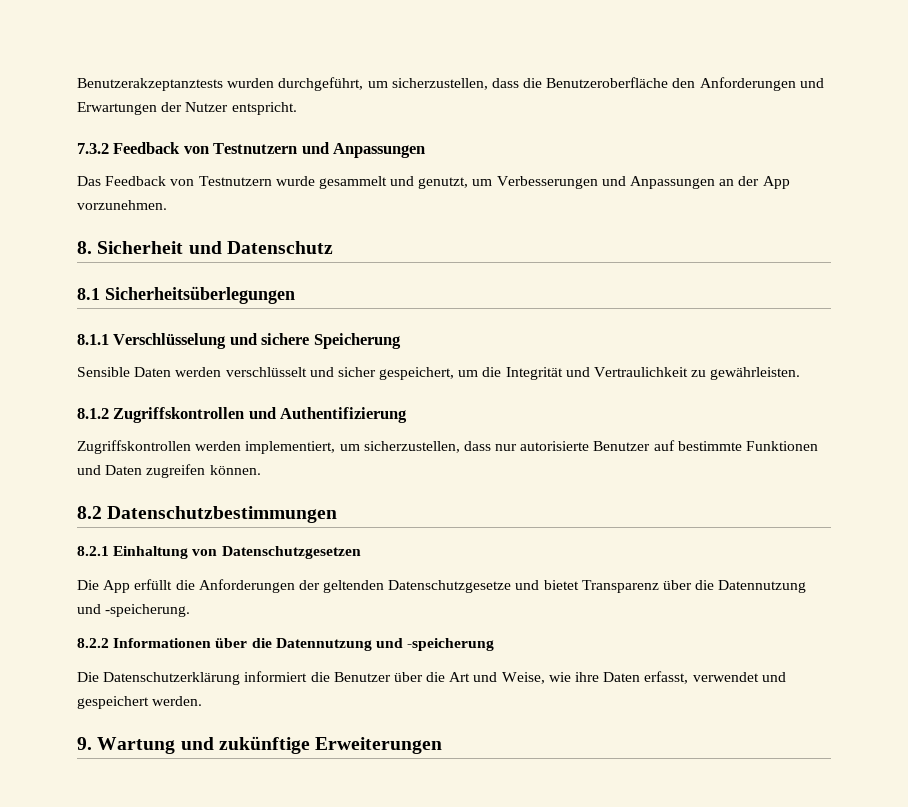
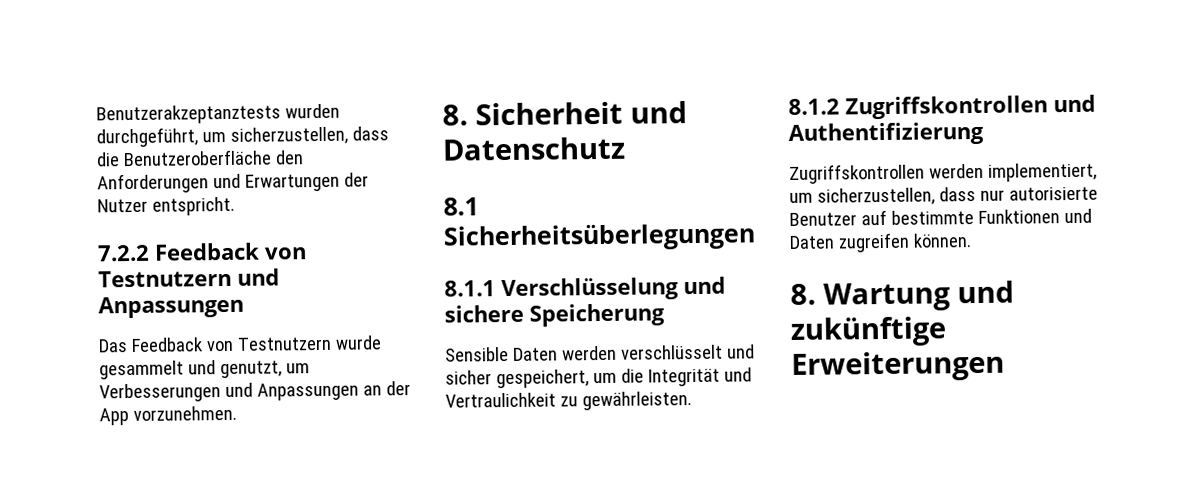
- 7.3.2 Feedback von Testnutzern und Anpassungen
+ 7.2.2 Feedback von Testnutzern und Anpassungen
- 8.2 Datenschutzbestimmungen
- 8.2.1 Einhaltung von Datenschutzgesetzen
- Die App erfüllt die Anforderungen der geltenden Datenschutzgesetze und bietet Transparenz über die Datennutzung und -speicherung.
- 8.2.2 Informationen über die Datennutzung und -speicherung
- Die Datenschutzerklärung informiert die Benutzer über die Art und Weise, wie ihre Daten erfasst, verwendet und gespeichert werden.
- 9. Wartung und zukünftige Erweiterungen
+ 8. Wartung und zukünftige Erweiterungen

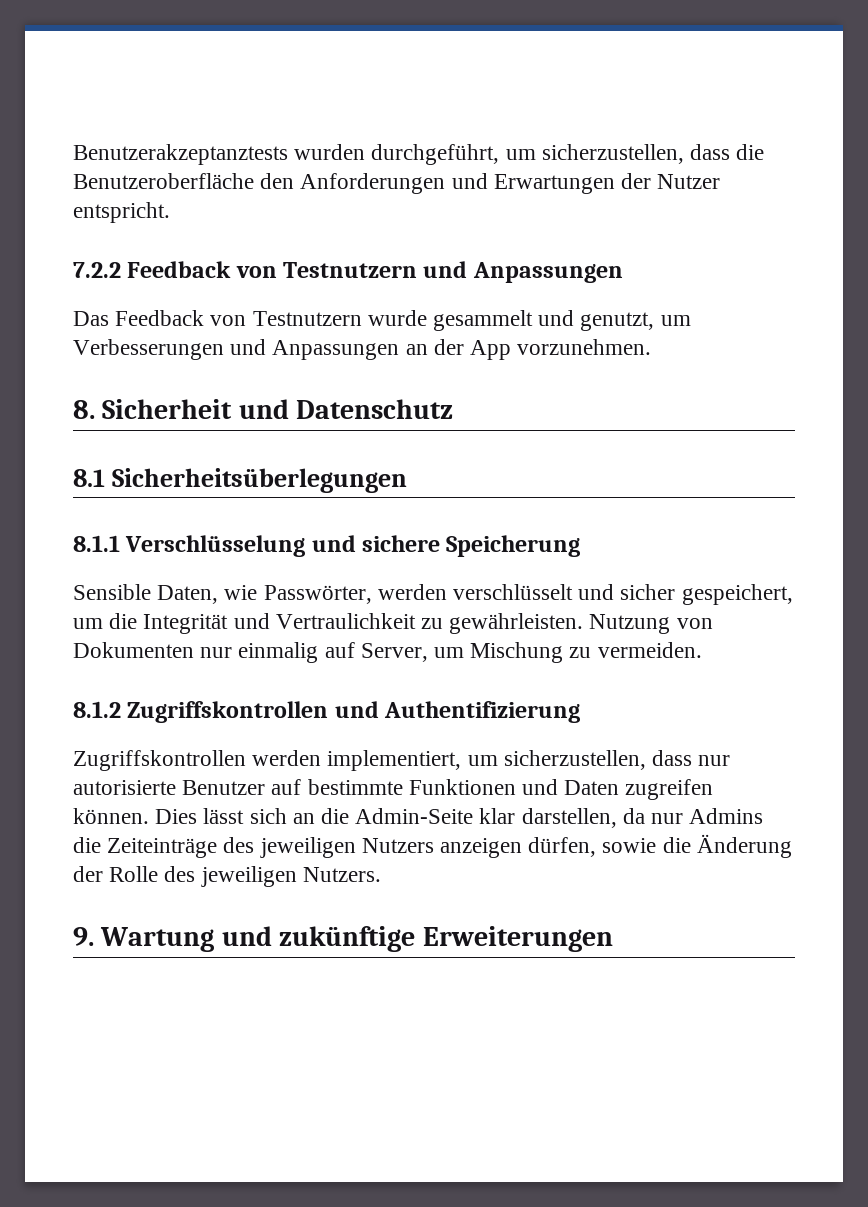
- Sensible Daten werden verschlüsselt und sicher gespeichert, um die Integrität und Vertraulichkeit zu gewährleisten.
+ Sensible Daten, wie Passwörter, werden verschlüsselt und sicher gespeichert, um die Integrität und Vertraulichkeit zu gewährleisten. Nutzung von Dokumenten nur einmalig auf Server, um Mischung zu vermeiden.
- Zugriffskontrollen werden implementiert, um sicherzustellen, dass nur autorisierte Benutzer auf bestimmte Funktionen und Daten zugreifen können.
- 8. Wartung und zukünftige Erweiterungen
+ Zugriffskontrollen werden implementiert, um sicherzustellen, dass nur autorisierte Benutzer auf bestimmte Funktionen und Daten zugreifen können. Dies lässt sich an die Admin-Seite klar darstellen, da nur Admins die Zeiteinträge des jeweiligen Nutzers anzeigen dürfen, sowie die Änderung der Rolle des jeweiligen Nutzers.
+ 9. Wartung und zukünftige Erweiterungen

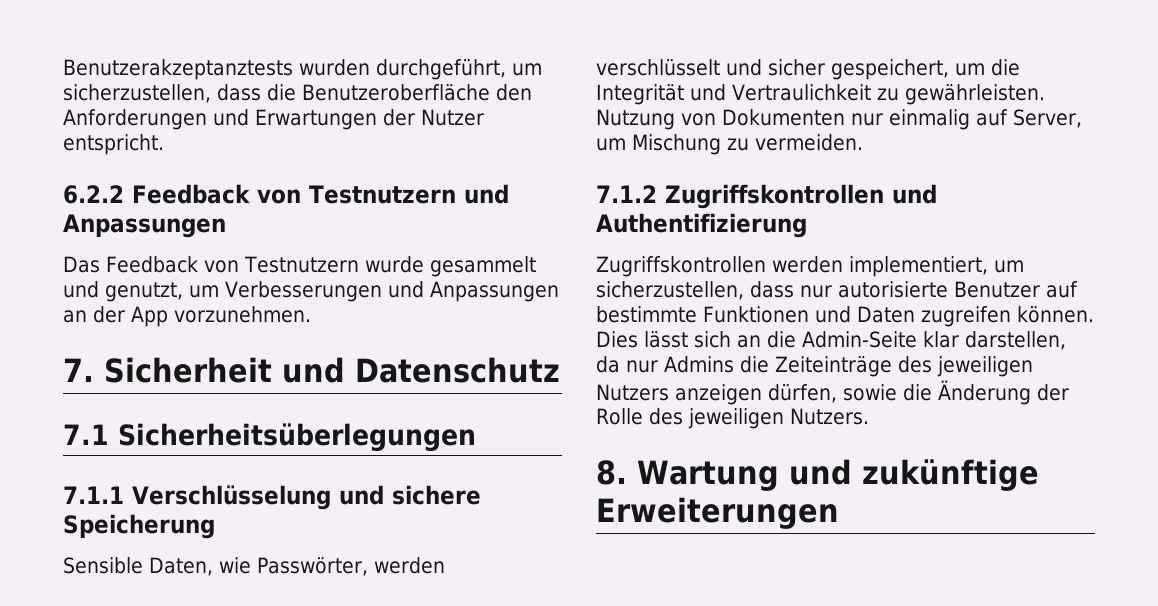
- 7.2.2 Feedback von Testnutzern und Anpassungen
+ 6.2.2 Feedback von Testnutzern und Anpassungen
- 8. Sicherheit und Datenschutz
+ 7. Sicherheit und Datenschutz
- 8.1 Sicherheitsüberlegungen
+ 7.1 Sicherheitsüberlegungen
- 8.1.1 Verschlüsselung und sichere Speicherung
+ 7.1.1 Verschlüsselung und sichere Speicherung
- 8.1.2 Zugriffskontrollen und Authentifizierung
+ 7.1.2 Zugriffskontrollen und Authentifizierung
- 9. Wartung und zukünftige Erweiterungen
+ 8. Wartung und zukünftige Erweiterungen

